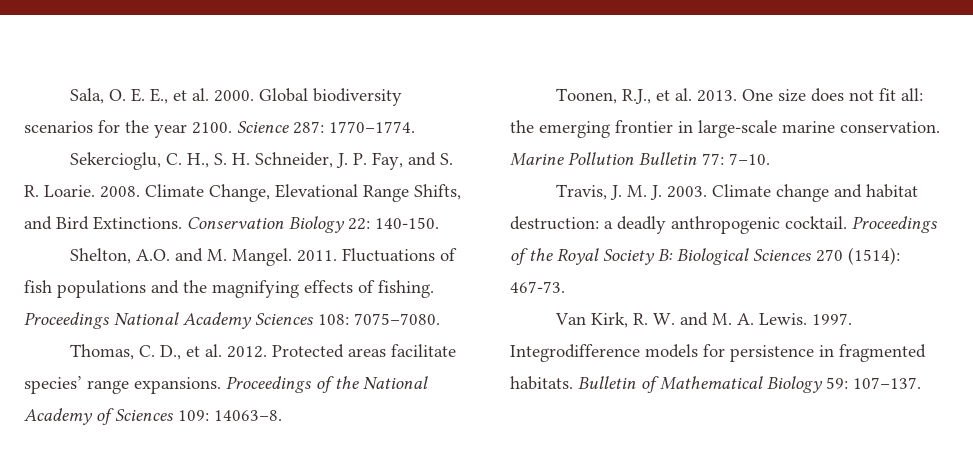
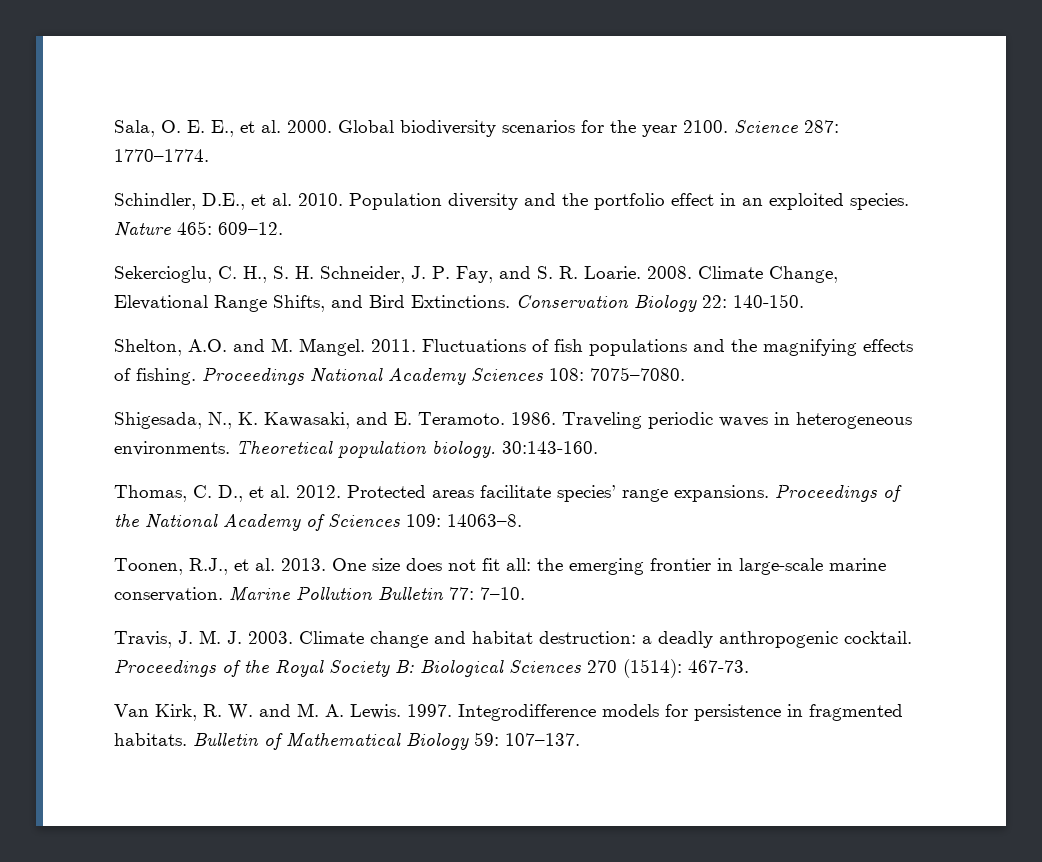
+ Schindler, D.E., et al. 2010. Population diversity and the portfolio effect in an exploited species. Nature 465: 609–12.
+ Shigesada, N., K. Kawasaki, and E. Teramoto. 1986. Traveling periodic waves in heterogeneous environments. Theoretical population biology. 30:143-160.

